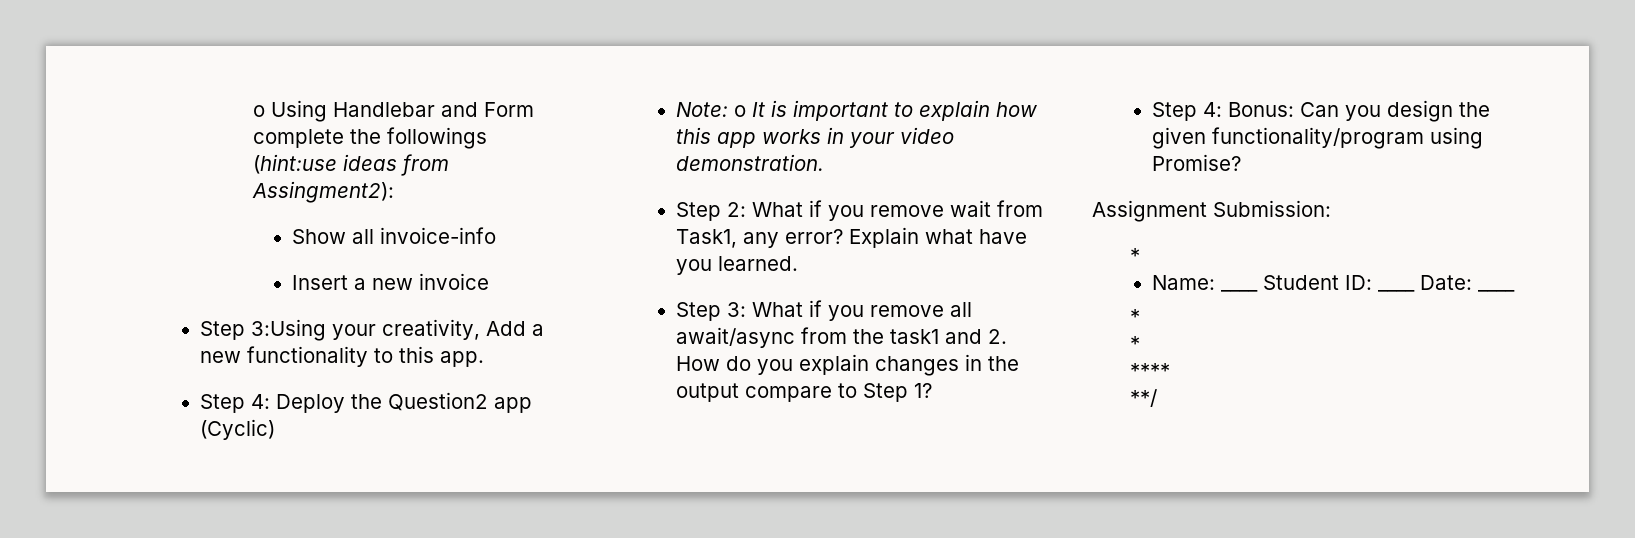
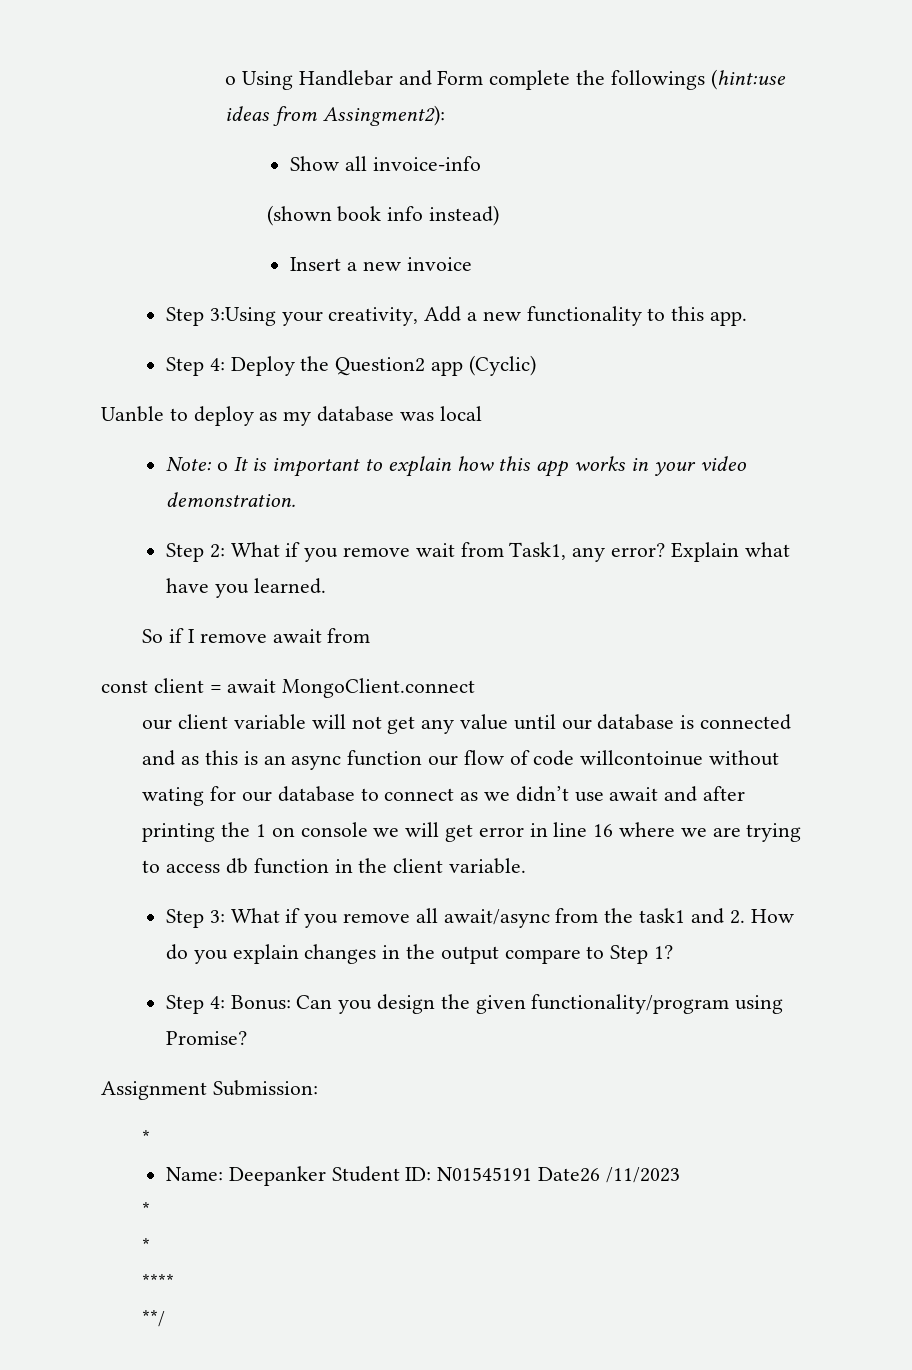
+ (shown book info instead)
+ Uanble to deploy as my database was local
+ So if I remove await from
+ const client = await MongoClient.connect
+ our client variable will not get any value until our database is connected and as this is an async function our flow of code willcontoinue without wating for our database to connect as we didn’t use await and after printing the 1 on console we will get error in line 16 where we are trying to access db function in the client variable.
- Name: ____ Student ID: ____ Date: ____
+ Name: Deepanker Student ID: N01545191 Date26 /11/2023

